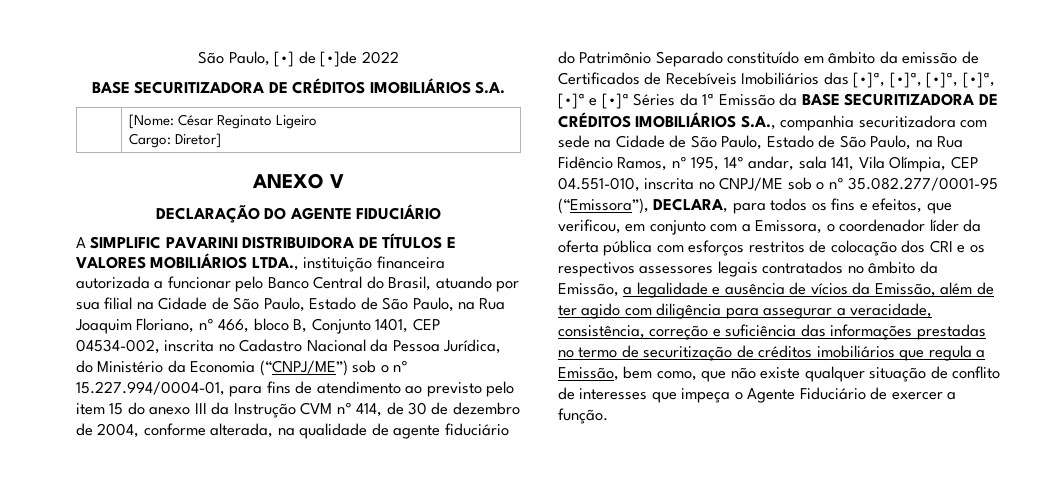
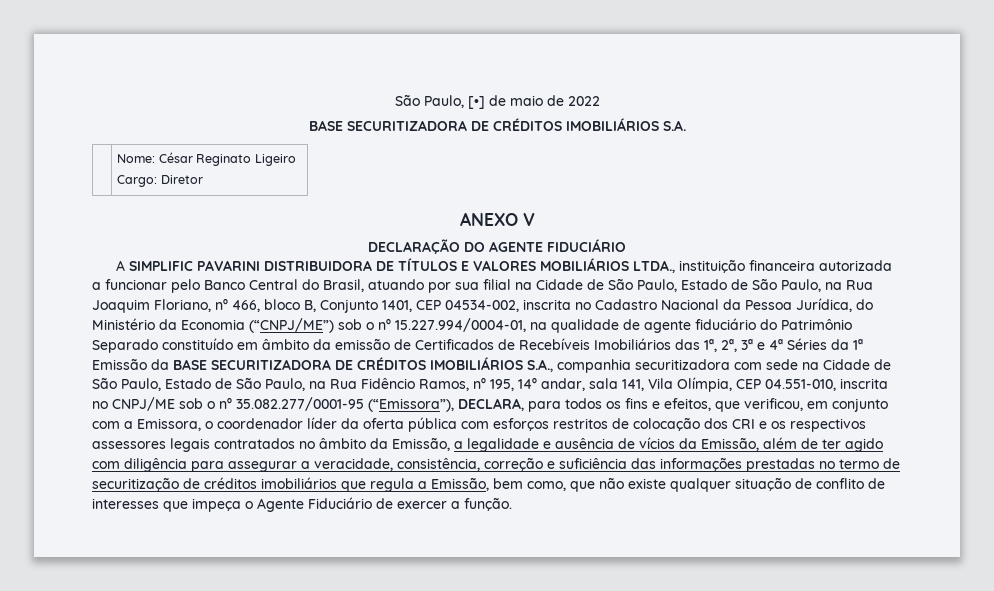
- São Paulo, [•] de [•]de 2022
+ São Paulo, [•] de maio de 2022
- | [Nome: César Reginato Ligeiro
- Cargo: Diretor]
+ | Nome: César Reginato Ligeiro
+ Cargo: Diretor
- A SIMPLIFIC PAVARINI DISTRIBUIDORA DE TÍTULOS E VALORES MOBILIÁRIOS LTDA., instituição financeira autorizada a funcionar pelo Banco Central do Brasil, atuando por sua filial na Cidade de São Paulo, Estado de São Paulo, na Rua Joaquim Floriano, nº 466, bloco B, Conjunto 1401, CEP 04534-002, inscrita no Cadastro Nacional da Pessoa Jurídica, do Ministério da Economia (“CNPJ/ME”) sob o nº 15.227.994/0004-01, para fins de atendimento ao previsto pelo item 15 do anexo III da Instrução CVM nº 414, de 30 de dezembro de 2004, conforme alterada, na qualidade de agente fiduciário do Patrimônio Separado constituído em âmbito da emissão de Certificados de Recebíveis Imobiliários das [•]ª, [•]ª, [•]ª, [•]ª, [•]ª e [•]ª Séries da 1ª Emissão da BASE SECURITIZADORA DE CRÉDITOS IMOBILIÁRIOS S.A., companhia securitizadora com sede na Cidade de São Paulo, Estado de São Paulo, na Rua Fidêncio Ramos, nº 195, 14º andar, sala 141, Vila Olímpia, CEP 04.551-010, inscrita no CNPJ/ME sob o nº 35.082.277/0001-95 (“Emissora”), DECLARA, para todos os fins e efeitos, que verificou, em conjunto com a Emissora, o coordenador líder da oferta pública com esforços restritos de colocação dos CRI e os respectivos assessores legais contratados no âmbito da Emissão, a legalidade e ausência de vícios da Emissão, além de ter agido com diligência para assegurar a veracidade, consistência, correção e suficiência das informações prestadas no termo de securitização de créditos imobiliários que regula a Emissão, bem como, que não existe qualquer situação de conflito de interesses que impeça o Agente Fiduciário de exercer a função.
+ A SIMPLIFIC PAVARINI DISTRIBUIDORA DE TÍTULOS E VALORES MOBILIÁRIOS LTDA., instituição financeira autorizada a funcionar pelo Banco Central do Brasil, atuando por sua filial na Cidade de São Paulo, Estado de São Paulo, na Rua Joaquim Floriano, nº 466, bloco B, Conjunto 1401, CEP 04534-002, inscrita no Cadastro Nacional da Pessoa Jurídica, do Ministério da Economia (“CNPJ/ME”) sob o nº 15.227.994/0004-01, na qualidade de agente fiduciário do Patrimônio Separado constituído em âmbito da emissão de Certificados de Recebíveis Imobiliários das 1ª, 2ª, 3ª e 4ª Séries da 1ª Emissão da BASE SECURITIZADORA DE CRÉDITOS IMOBILIÁRIOS S.A., companhia securitizadora com sede na Cidade de São Paulo, Estado de São Paulo, na Rua Fidêncio Ramos, nº 195, 14º andar, sala 141, Vila Olímpia, CEP 04.551-010, inscrita no CNPJ/ME sob o nº 35.082.277/0001-95 (“Emissora”), DECLARA, para todos os fins e efeitos, que verificou, em conjunto com a Emissora, o coordenador líder da oferta pública com esforços restritos de colocação dos CRI e os respectivos assessores legais contratados no âmbito da Emissão, a legalidade e ausência de vícios da Emissão, além de ter agido com diligência para assegurar a veracidade, consistência, correção e suficiência das informações prestadas no termo de securitização de créditos imobiliários que regula a Emissão, bem como, que não existe qualquer situação de conflito de interesses que impeça o Agente Fiduciário de exercer a função.

